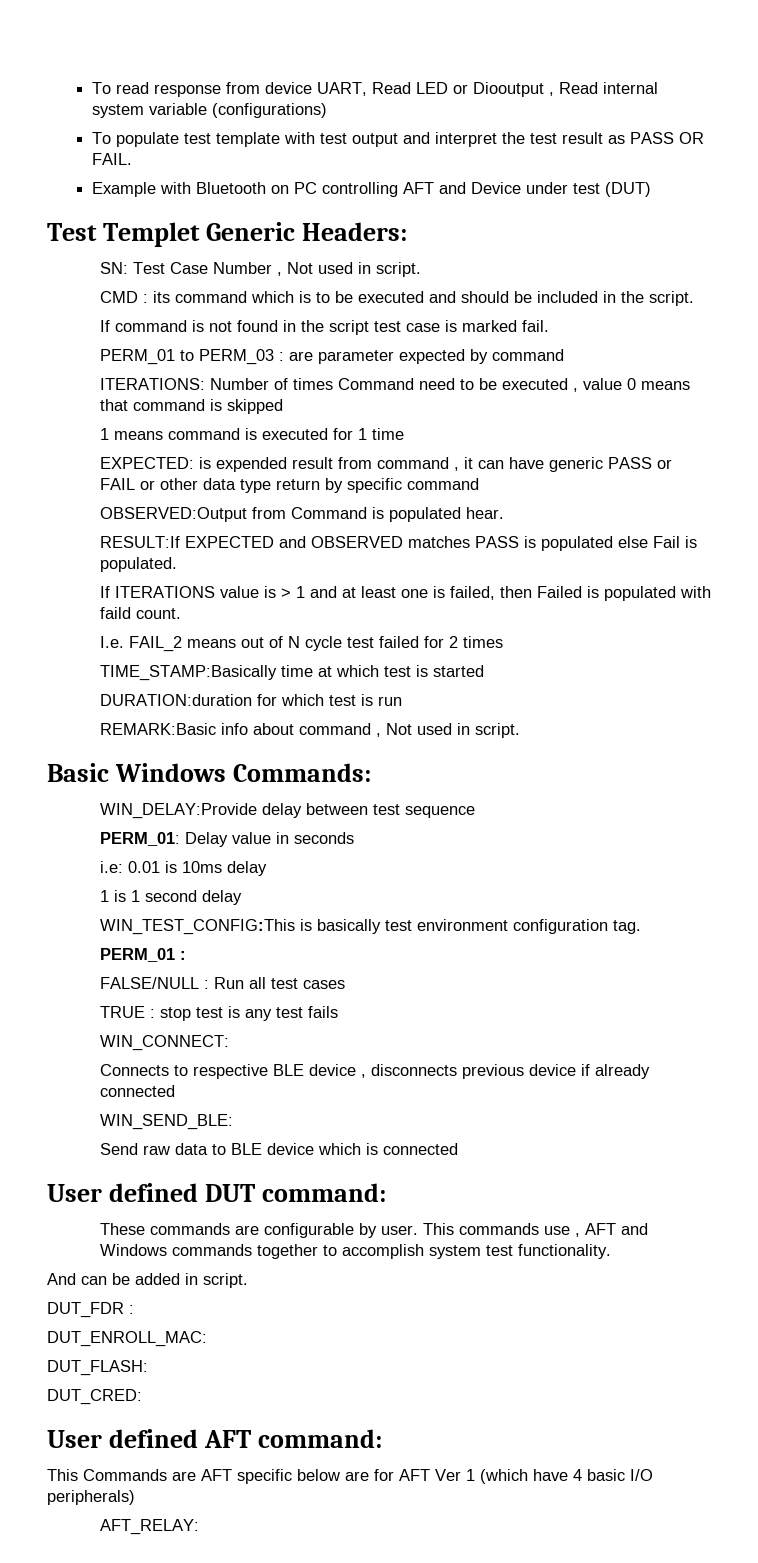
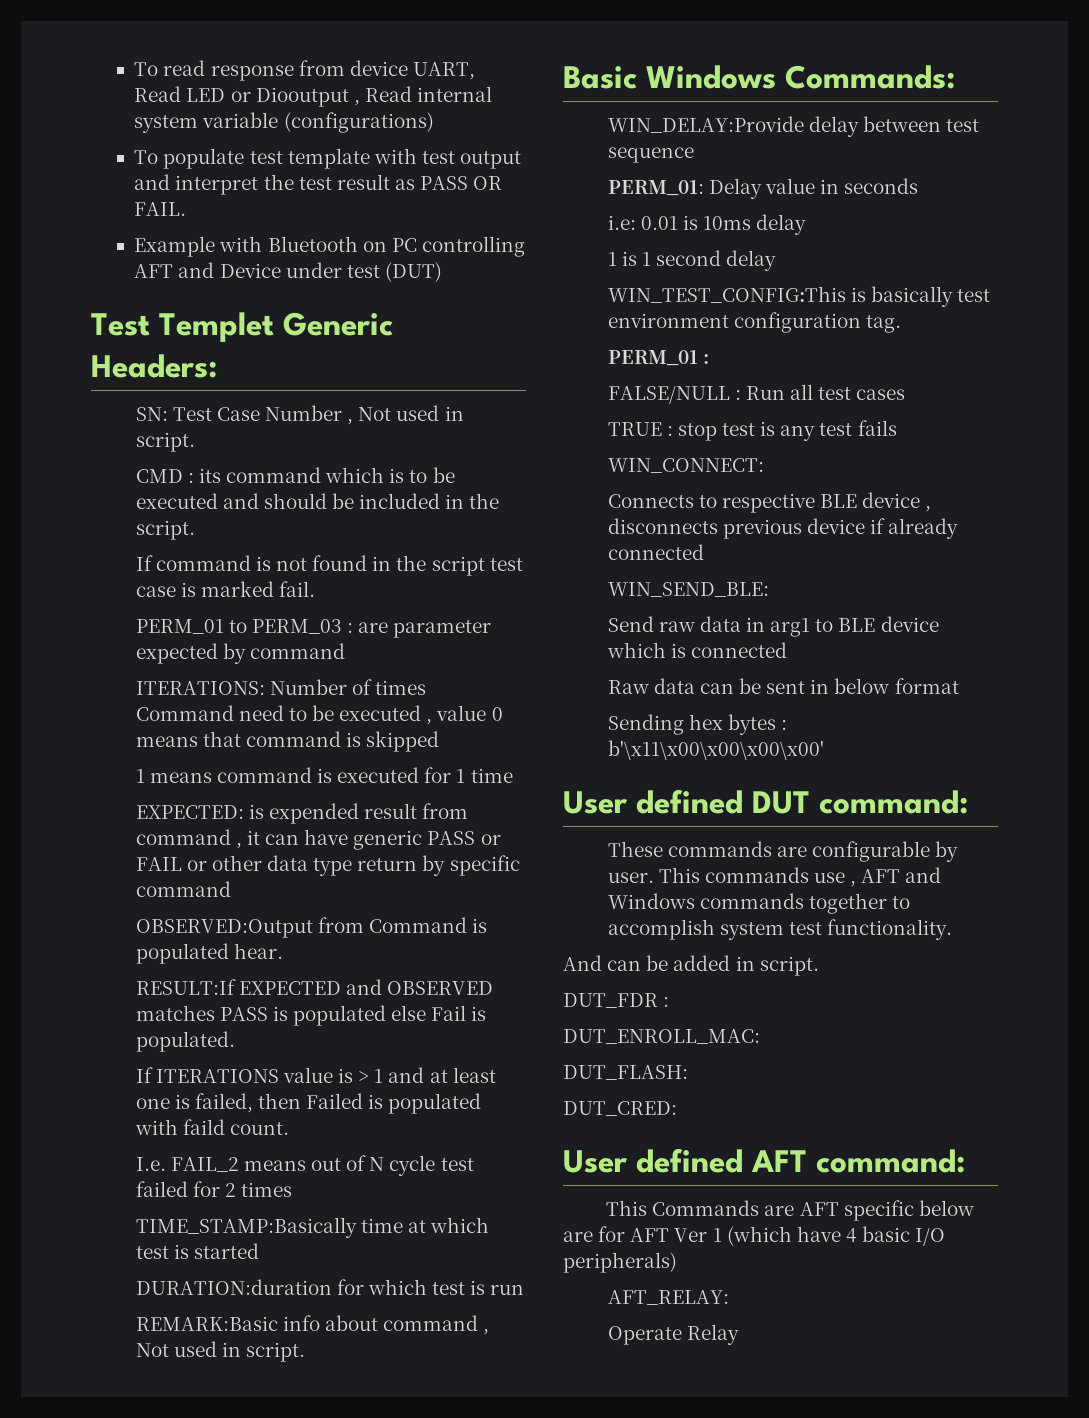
- Send raw data to BLE device which is connected
+ Send raw data in arg1 to BLE device which is connected
+ Raw data can be sent in below format
+ Sending hex bytes : b'\x11\x00\x00\x00\x00'
+ Operate Relay

